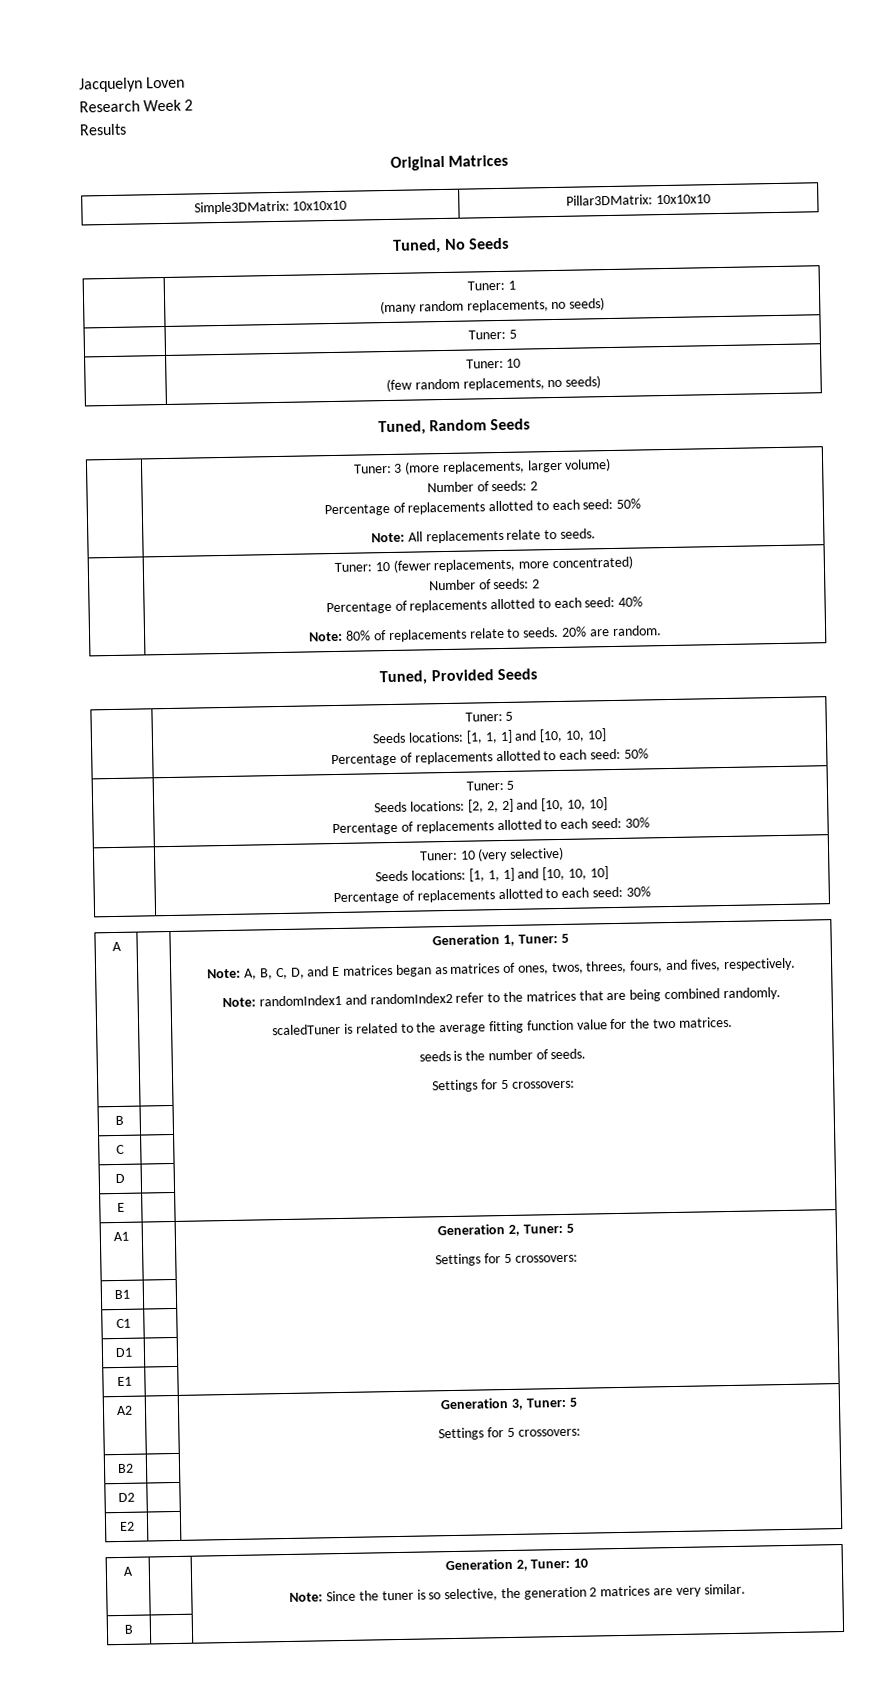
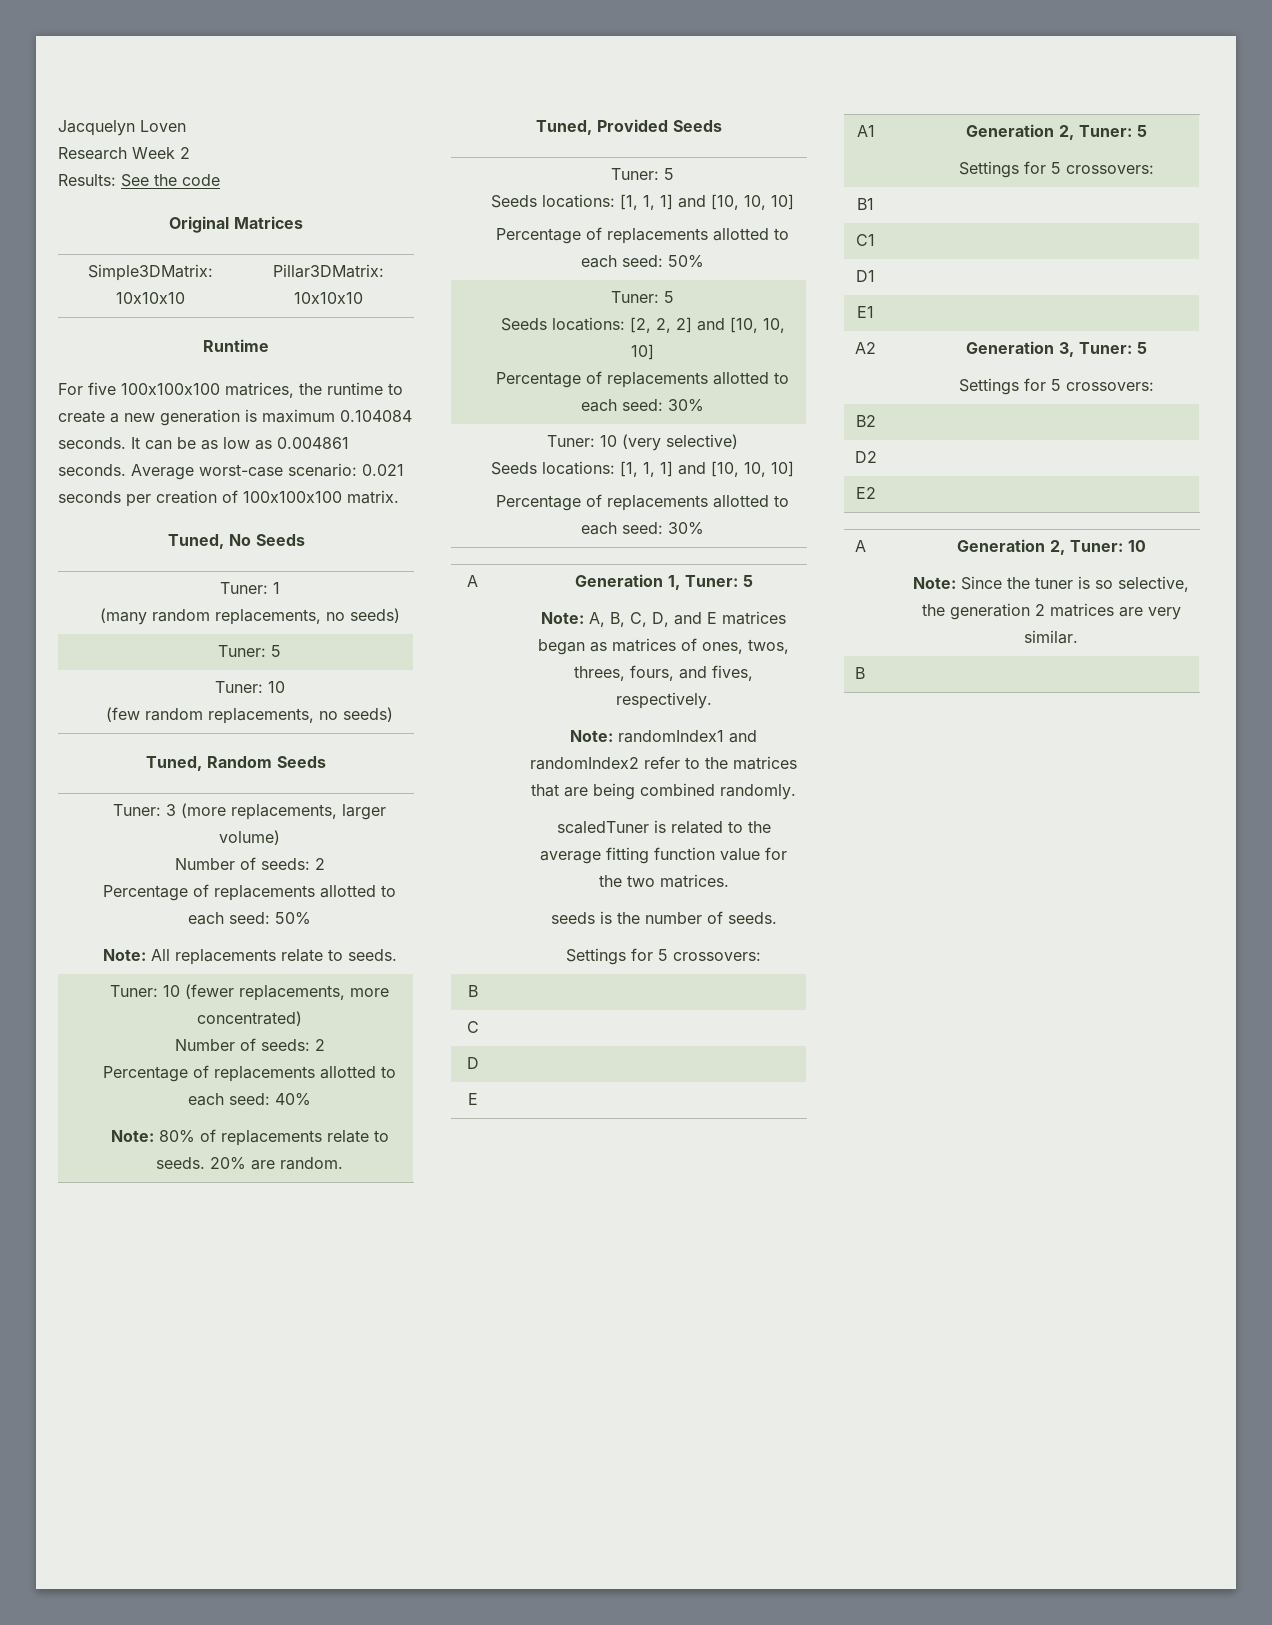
- Results
+ Results: See the code
+ Runtime
+ For five 100x100x100 matrices, the runtime to create a new generation is maximum 0.104084 seconds. It can be as low as 0.004861 seconds. Average worst-case scenario: 0.021 seconds per creation of 100x100x100 matrix.

